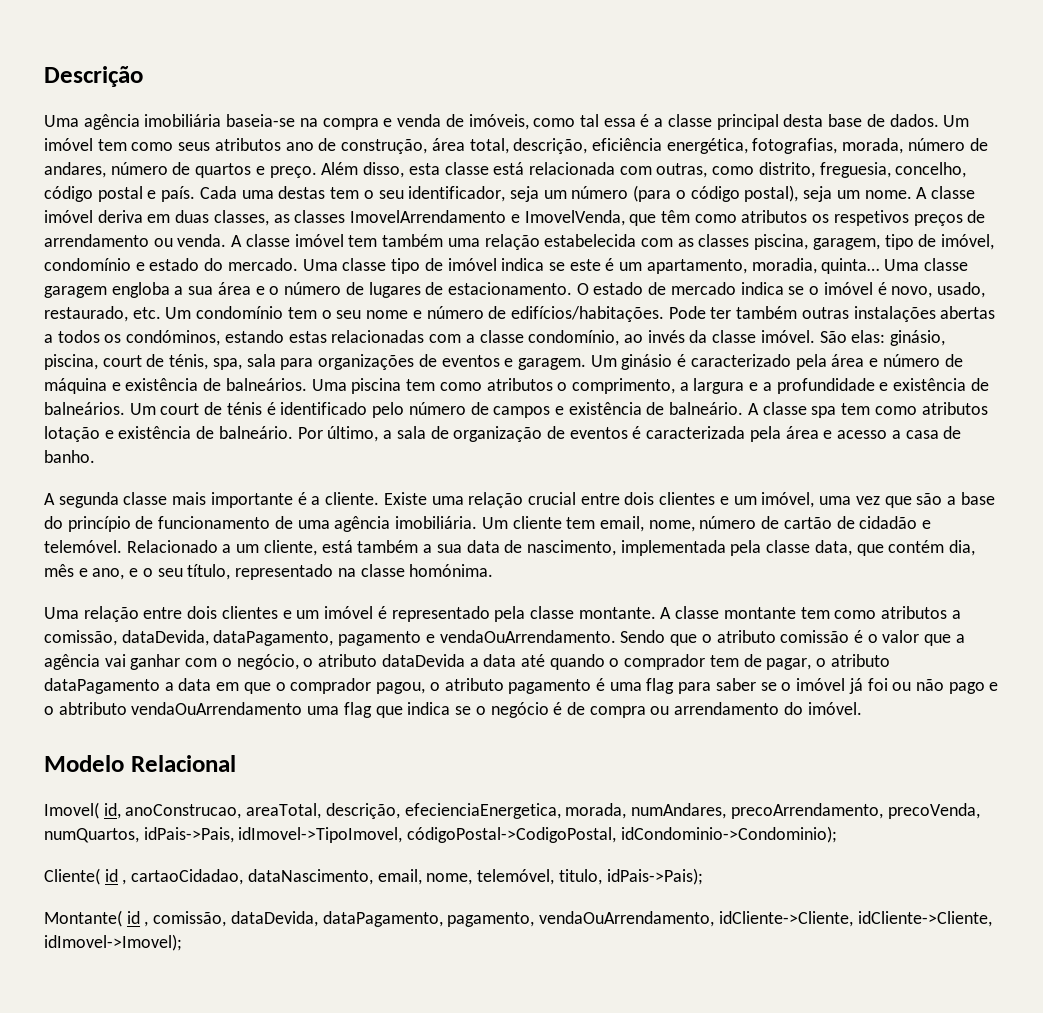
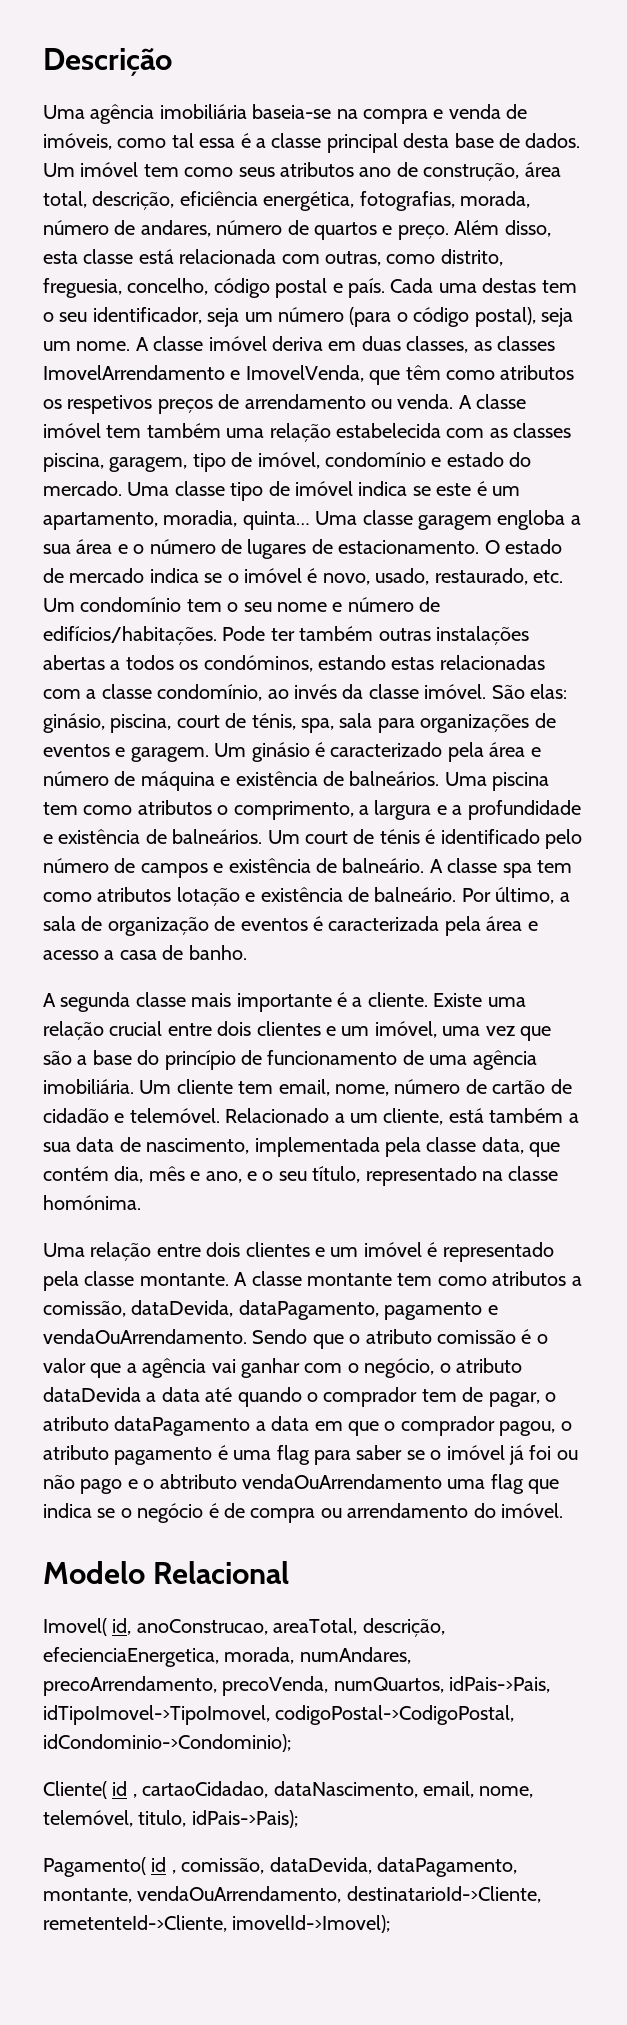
- Imovel( id, anoConstrucao, areaTotal, descrição, efecienciaEnergetica, morada, numAndares, precoArrendamento, precoVenda, numQuartos, idPais->Pais, idImovel->TipoImovel, códigoPostal->CodigoPostal, idCondominio->Condominio);
+ Imovel( id, anoConstrucao, areaTotal, descrição, efecienciaEnergetica, morada, numAndares, precoArrendamento, precoVenda, numQuartos, idPais->Pais, idTipoImovel->TipoImovel, codigoPostal->CodigoPostal, idCondominio->Condominio);
- Montante( id , comissão, dataDevida, dataPagamento, pagamento, vendaOuArrendamento, idCliente->Cliente, idCliente->Cliente, idImovel->Imovel);
+ Pagamento( id , comissão, dataDevida, dataPagamento, montante, vendaOuArrendamento, destinatarioId->Cliente, remetenteId->Cliente, imovelId->Imovel);

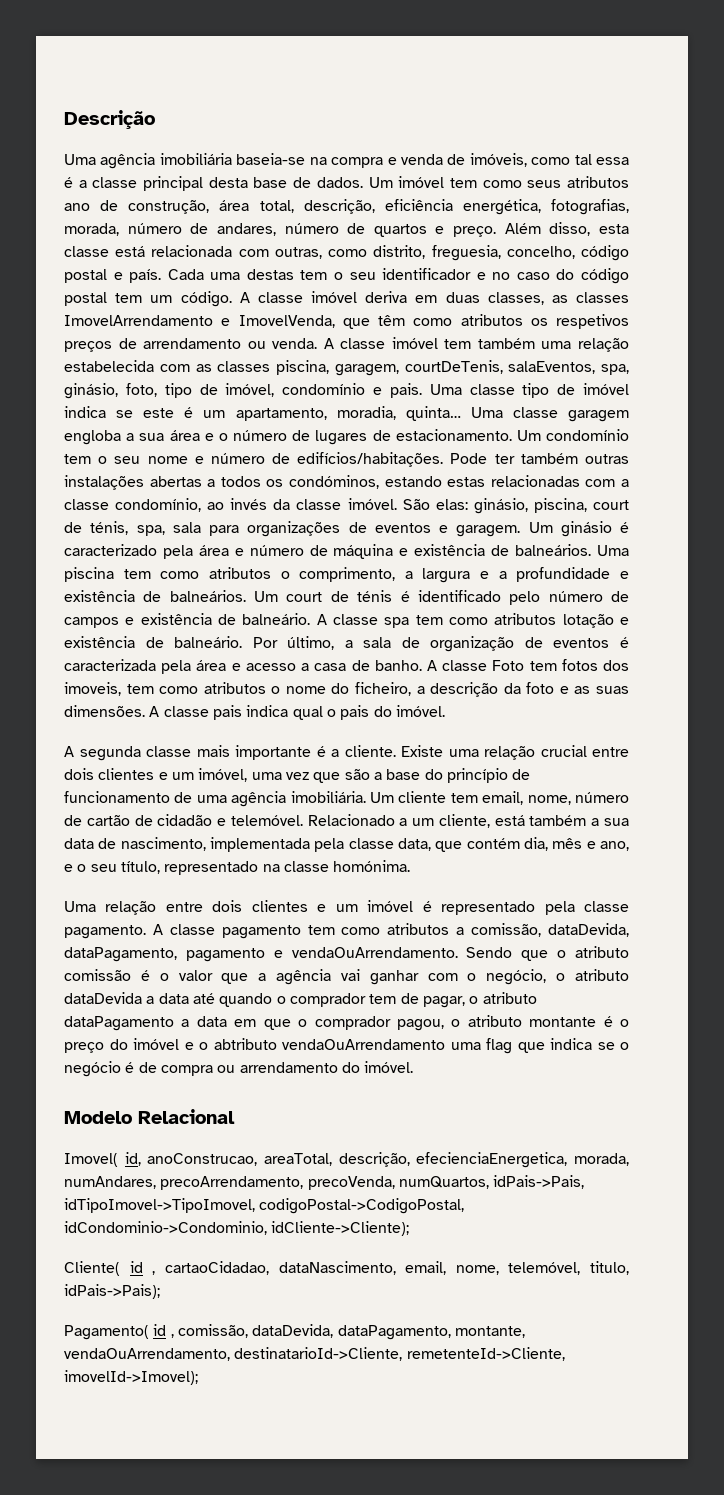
- Cada uma destas tem o seu identificador, seja um número (para o código postal), seja um nome.
+ Cada uma destas tem o seu identificador e no caso do código postal tem um código.
- A classe imóvel tem também uma relação estabelecida com as classes piscina, garagem, tipo de imóvel, condomínio e estado do mercado.
+ A classe imóvel tem também uma relação estabelecida com as classes piscina, garagem, courtDeTenis, salaEventos, spa, ginásio, foto, tipo de imóvel, condomínio e pais.
- O estado de mercado indica se o imóvel é novo, usado, restaurado, etc. Um condomínio tem o seu nome e número de edifícios/habitações.
+ Um condomínio tem o seu nome e número de edifícios/habitações.
+ A classe Foto tem fotos dos imoveis, tem como atributos o nome do ficheiro, a descrição da foto e as suas dimensões. A classe pais indica qual o pais do imóvel.
- Uma relação entre dois clientes e um imóvel é representado pela classe montante. A classe montante tem como atributos a comissão, dataDevida, dataPagamento, pagamento e vendaOuArrendamento.
+ Uma relação entre dois clientes e um imóvel é representado pela classe pagamento. A classe pagamento tem como atributos a comissão, dataDevida, dataPagamento, pagamento e vendaOuArrendamento.
- Sendo que o atributo comissão é o valor que a agência vai ganhar com o negócio, o atributo dataDevida a data até quando o comprador tem de pagar, o atributo dataPagamento a data em que o comprador pagou, o atributo pagamento é uma flag para saber se o imóvel já foi ou não pago e o abtributo vendaOuArrendamento uma flag que indica se o negócio é de compra ou arrendamento do imóvel.
+ Sendo que o atributo comissão é o valor que a agência vai ganhar com o negócio, o atributo dataDevida a data até quando o comprador tem de pagar, o atributo dataPagamento a data em que o comprador pagou, o atributo montante é o preço do imóvel e o abtributo vendaOuArrendamento uma flag que indica se o negócio é de compra ou arrendamento do imóvel.
- Imovel( id, anoConstrucao, areaTotal, descrição, efecienciaEnergetica, morada, numAndares, precoArrendamento, precoVenda, numQuartos, idPais->Pais, idTipoImovel->TipoImovel, codigoPostal->CodigoPostal, idCondominio->Condominio);
+ Imovel( id, anoConstrucao, areaTotal, descrição, efecienciaEnergetica, morada, numAndares, precoArrendamento, precoVenda, numQuartos, idPais->Pais, idTipoImovel->TipoImovel, codigoPostal->CodigoPostal, idCondominio->Condominio, idCliente->Cliente);

